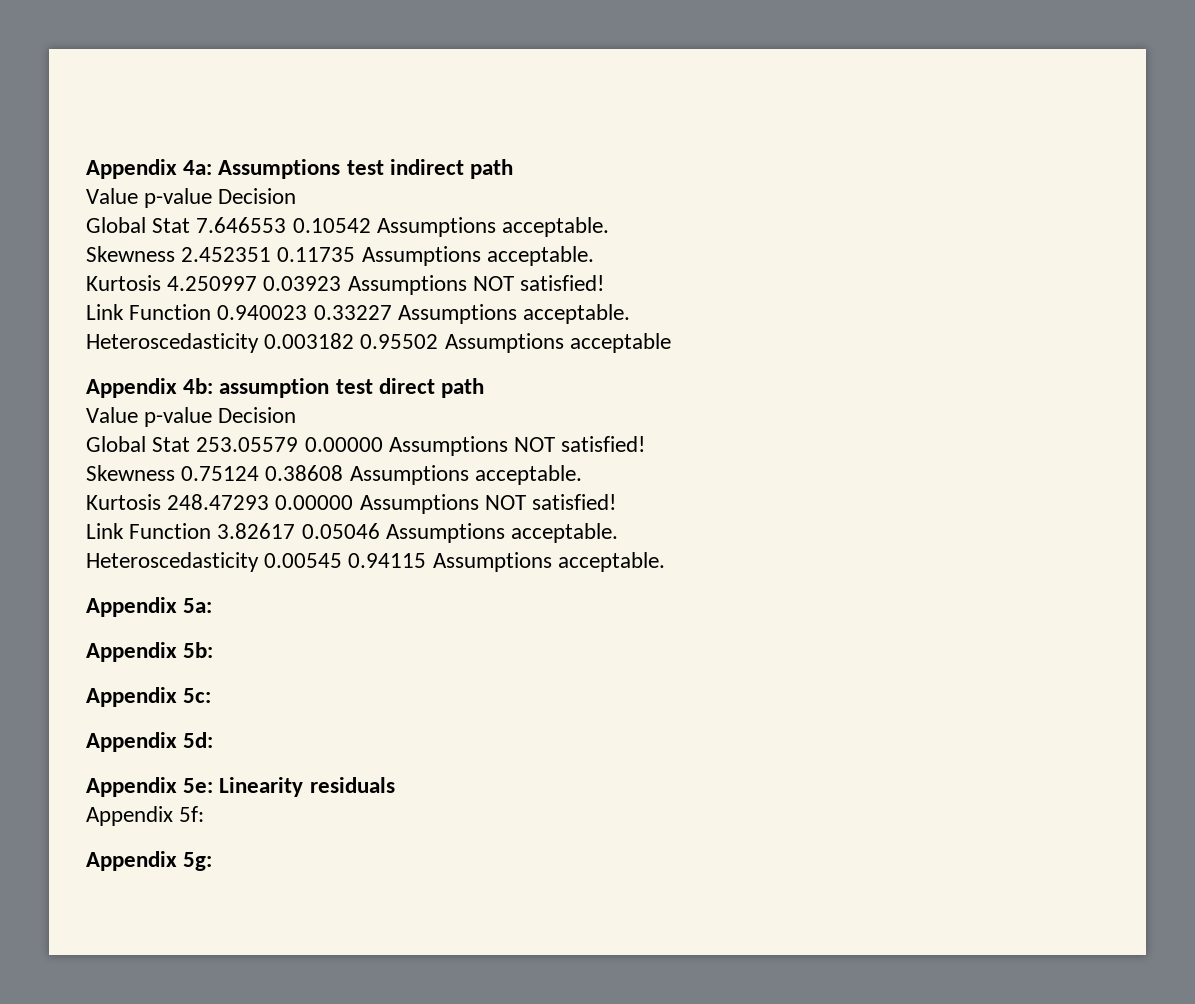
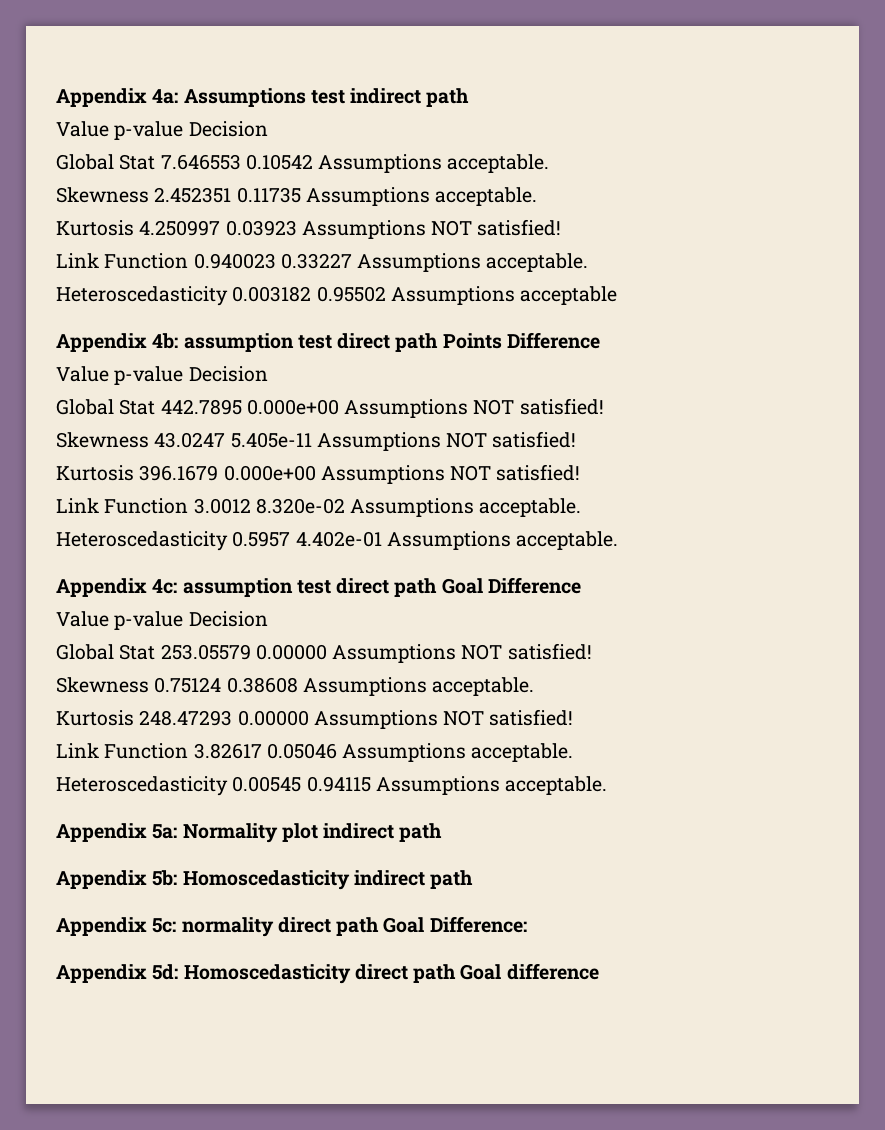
- Appendix 4b: assumption test direct path
+ Appendix 4b: assumption test direct path Points Difference
+ Value p-value Decision
+ Global Stat 442.7895 0.000e+00 Assumptions NOT satisfied!
+ Skewness 43.0247 5.405e-11 Assumptions NOT satisfied!
+ Kurtosis 396.1679 0.000e+00 Assumptions NOT satisfied!
+ Link Function 3.0012 8.320e-02 Assumptions acceptable.
+ Heteroscedasticity 0.5957 4.402e-01 Assumptions acceptable.
+ Appendix 4c: assumption test direct path Goal Difference
- Appendix 5a:
+ Appendix 5a: Normality plot indirect path
- Appendix 5b:
+ Appendix 5b: Homoscedasticity indirect path
- Appendix 5c:
- Appendix 5d:
- Appendix 5e: Linearity residuals
- Appendix 5f:
- Appendix 5g:
+ Appendix 5c: normality direct path Goal Difference:
+ Appendix 5d: Homoscedasticity direct path Goal difference

